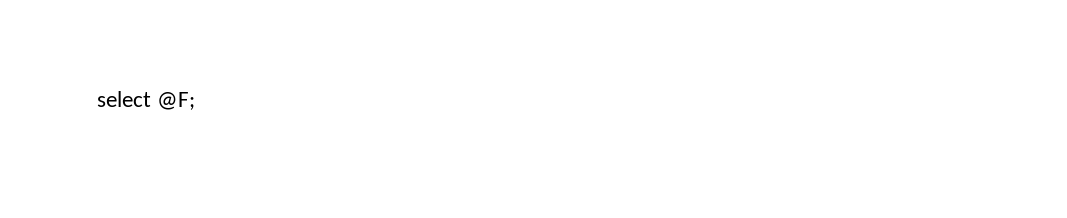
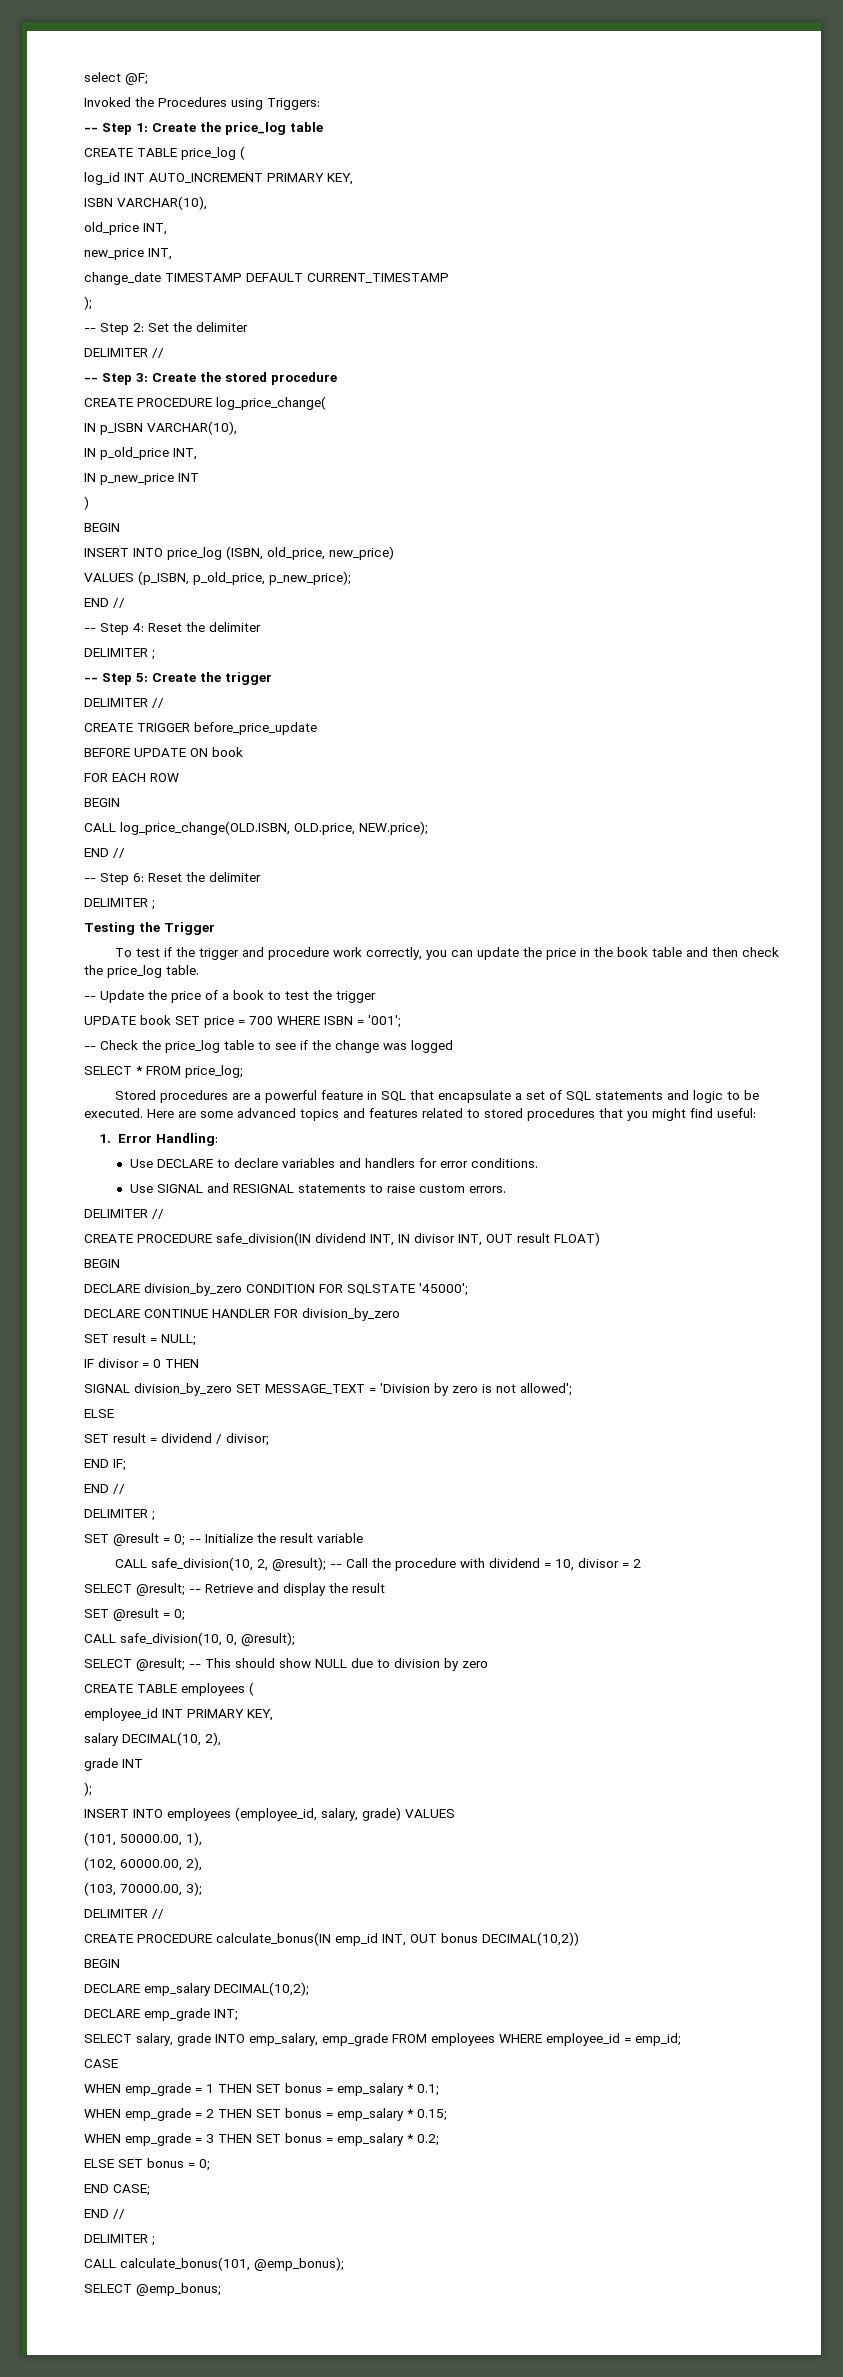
+ Invoked the Procedures using Triggers:
+ -- Step 1: Create the price_log table
+ CREATE TABLE price_log (
+ log_id INT AUTO_INCREMENT PRIMARY KEY,
+ ISBN VARCHAR(10),
+ old_price INT,
+ new_price INT,
+ change_date TIMESTAMP DEFAULT CURRENT_TIMESTAMP
+ );
+ -- Step 2: Set the delimiter
+ DELIMITER //
+ -- Step 3: Create the stored procedure
+ CREATE PROCEDURE log_price_change(
+ IN p_ISBN VARCHAR(10),
+ IN p_old_price INT,
+ IN p_new_price INT
+ )
+ BEGIN
+ INSERT INTO price_log (ISBN, old_price, new_price)
+ VALUES (p_ISBN, p_old_price, p_new_price);
+ END //
+ -- Step 4: Reset the delimiter
+ DELIMITER ;
+ -- Step 5: Create the trigger
+ DELIMITER //
+ CREATE TRIGGER before_price_update
+ BEFORE UPDATE ON book
+ FOR EACH ROW
+ BEGIN
+ CALL log_price_change(OLD.ISBN, OLD.price, NEW.price);
+ END //
+ -- Step 6: Reset the delimiter
+ DELIMITER ;
+ Testing the Trigger
+ To test if the trigger and procedure work correctly, you can update the price in the book table and then check the price_log table.
+ -- Update the price of a book to test the trigger
+ UPDATE book SET price = 700 WHERE ISBN = '001';
+ -- Check the price_log table to see if the change was logged
+ SELECT * FROM price_log;
+ Stored procedures are a powerful feature in SQL that encapsulate a set of SQL statements and logic to be executed. Here are some advanced topics and features related to stored procedures that you might find useful:
+ 1. Error Handling:
+ Use DECLARE to declare variables and handlers for error conditions.
+ Use SIGNAL and RESIGNAL statements to raise custom errors.
+ DELIMITER //
+ CREATE PROCEDURE safe_division(IN dividend INT, IN divisor INT, OUT result FLOAT)
+ BEGIN
+ DECLARE division_by_zero CONDITION FOR SQLSTATE '45000';
+ DECLARE CONTINUE HANDLER FOR division_by_zero
+ SET result = NULL;
+ IF divisor = 0 THEN
+ SIGNAL division_by_zero SET MESSAGE_TEXT = 'Division by zero is not allowed';
+ ELSE
+ SET result = dividend / divisor;
+ END IF;
+ END //
+ DELIMITER ;
+ SET @result = 0; -- Initialize the result variable
+ CALL safe_division(10, 2, @result); -- Call the procedure with dividend = 10, divisor = 2
+ SELECT @result; -- Retrieve and display the result
+ SET @result = 0;
+ CALL safe_division(10, 0, @result);
+ SELECT @result; -- This should show NULL due to division by zero
+ CREATE TABLE employees (
+ employee_id INT PRIMARY KEY,
+ salary DECIMAL(10, 2),
+ grade INT
+ );
+ INSERT INTO employees (employee_id, salary, grade) VALUES
+ (101, 50000.00, 1),
+ (102, 60000.00, 2),
+ (103, 70000.00, 3);
+ DELIMITER //
+ CREATE PROCEDURE calculate_bonus(IN emp_id INT, OUT bonus DECIMAL(10,2))
+ BEGIN
+ DECLARE emp_salary DECIMAL(10,2);
+ DECLARE emp_grade INT;
+ SELECT salary, grade INTO emp_salary, emp_grade FROM employees WHERE employee_id = emp_id;
+ CASE
+ WHEN emp_grade = 1 THEN SET bonus = emp_salary * 0.1;
+ WHEN emp_grade = 2 THEN SET bonus = emp_salary * 0.15;
+ WHEN emp_grade = 3 THEN SET bonus = emp_salary * 0.2;
+ ELSE SET bonus = 0;
+ END CASE;
+ END //
+ DELIMITER ;
+ CALL calculate_bonus(101, @emp_bonus);
+ SELECT @emp_bonus;

